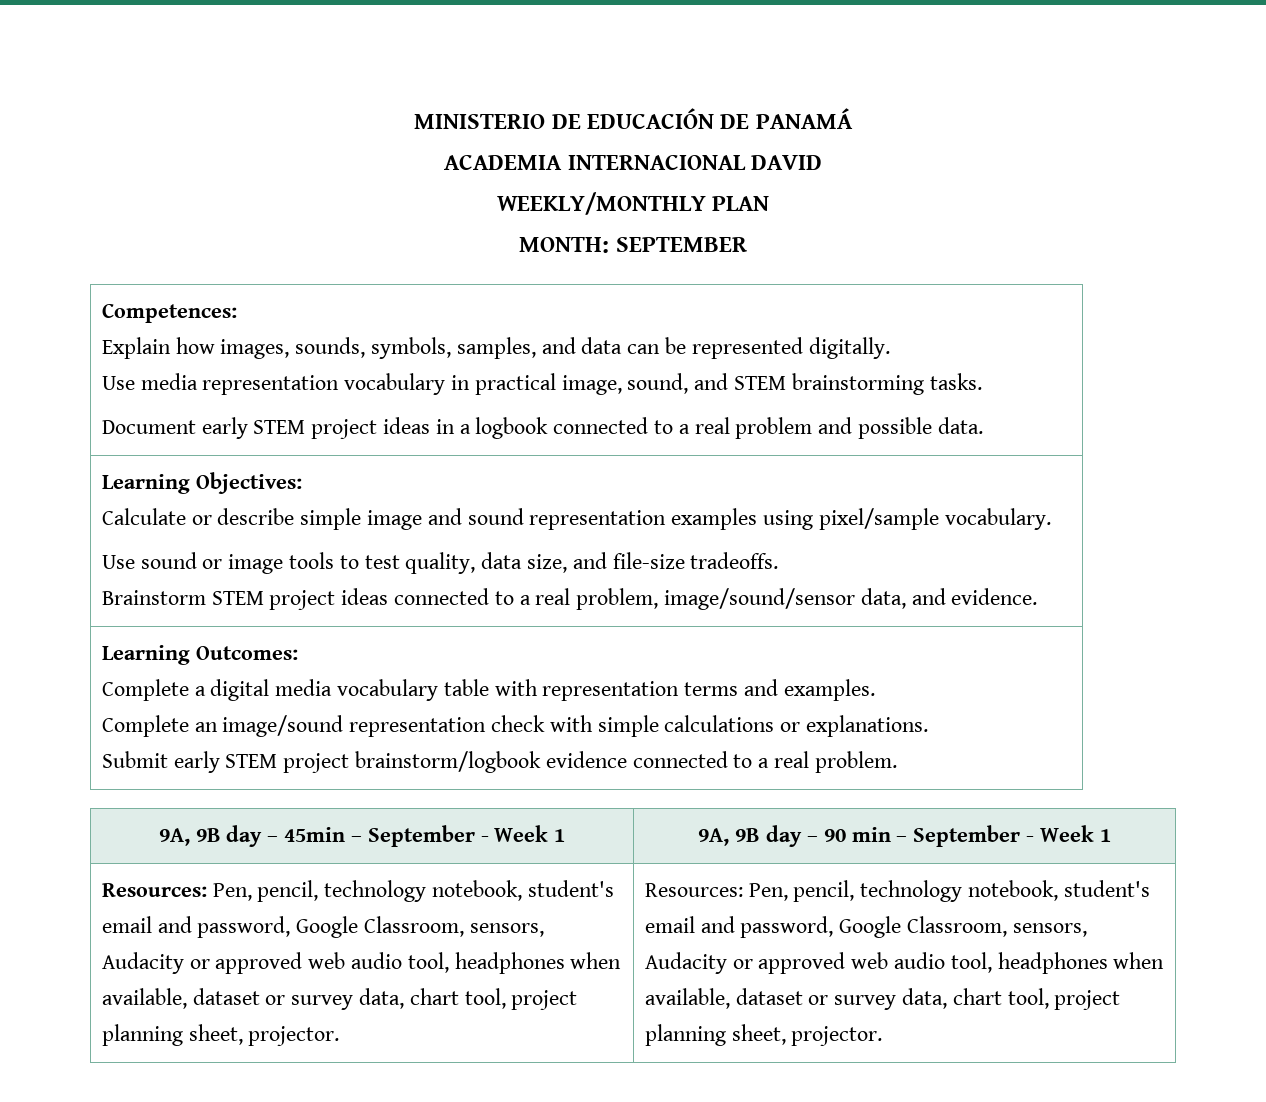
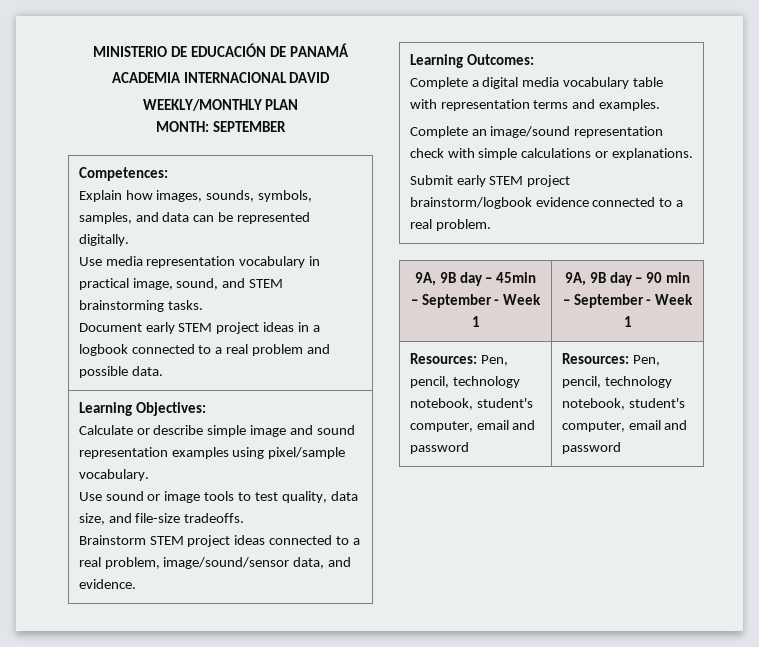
- Resources: Pen, pencil, technology notebook, student's email and password, Google Classroom, sensors, Audacity or approved web audio tool, headphones when available, dataset or survey data, chart tool, project planning sheet, projector. | Resources: Pen, pencil, technology notebook, student's email and password, Google Classroom, sensors, Audacity or approved web audio tool, headphones when available, dataset or survey data, chart tool, project planning sheet, projector.
+ Resources: Pen, pencil, technology notebook, student's computer, email and password | Resources: Pen, pencil, technology notebook, student's computer, email and password

